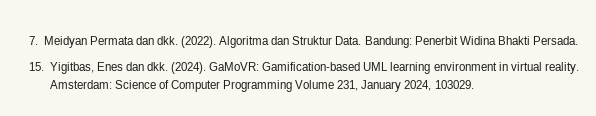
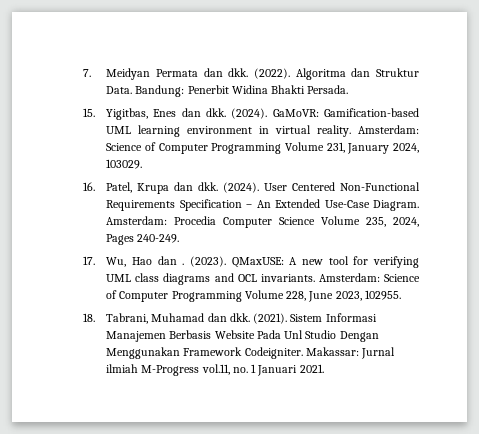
+ 16. Patel, Krupa dan dkk. (2024). User Centered Non-Functional Requirements Specification – An Extended Use-Case Diagram. Amsterdam: Procedia Computer Science Volume 235, 2024, Pages 240-249.
+ 17. Wu, Hao dan . (2023). QMaxUSE: A new tool for verifying UML class diagrams and OCL invariants. Amsterdam: Science of Computer Programming Volume 228, June 2023, 102955.
+ 18. Tabrani, Muhamad dan dkk. (2021). Sistem Informasi Manajemen Berbasis Website Pada Unl Studio Dengan Menggunakan Framework Codeigniter. Makassar: Jurnal ilmiah M-Progress vol.11, no. 1 Januari 2021.

